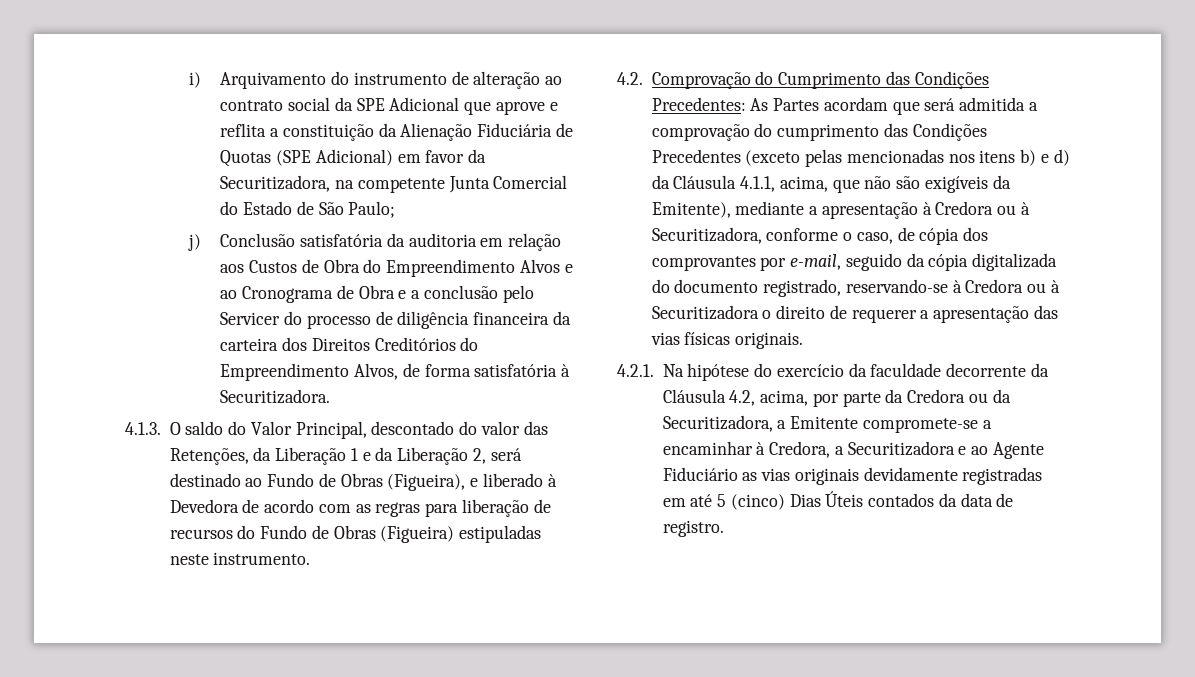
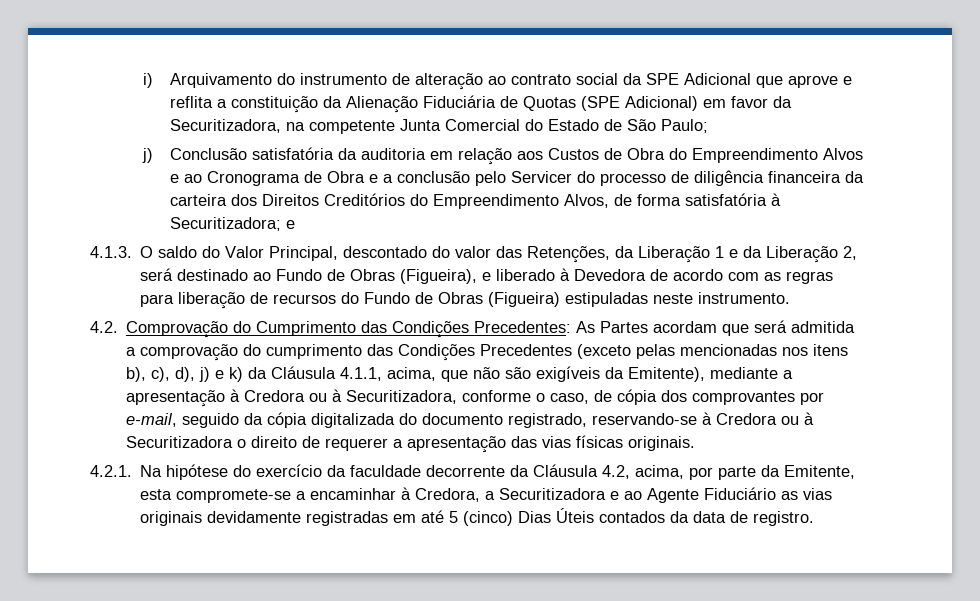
- j) Conclusão satisfatória da auditoria em relação aos Custos de Obra do Empreendimento Alvos e ao Cronograma de Obra e a conclusão pelo Servicer do processo de diligência financeira da carteira dos Direitos Creditórios do Empreendimento Alvos, de forma satisfatória à Securitizadora.
+ j) Conclusão satisfatória da auditoria em relação aos Custos de Obra do Empreendimento Alvos e ao Cronograma de Obra e a conclusão pelo Servicer do processo de diligência financeira da carteira dos Direitos Creditórios do Empreendimento Alvos, de forma satisfatória à Securitizadora; e
- As Partes acordam que será admitida a comprovação do cumprimento das Condições Precedentes (exceto pelas mencionadas nos itens b) e d) da Cláusula 4.1.1, acima, que não são exigíveis da Emitente), mediante a apresentação à Credora ou à Securitizadora, conforme o caso, de cópia dos comprovantes por e-mail, seguido da cópia digitalizada do documento registrado, reservando-se à Credora ou à Securitizadora o direito de requerer a apresentação das vias físicas originais.
+ As Partes acordam que será admitida a comprovação do cumprimento das Condições Precedentes (exceto pelas mencionadas nos itens b), c), d), j) e k) da Cláusula 4.1.1, acima, que não são exigíveis da Emitente), mediante a apresentação à Credora ou à Securitizadora, conforme o caso, de cópia dos comprovantes por e-mail, seguido da cópia digitalizada do documento registrado, reservando-se à Credora ou à Securitizadora o direito de requerer a apresentação das vias físicas originais.
- 4.2.1. Na hipótese do exercício da faculdade decorrente da Cláusula 4.2, acima, por parte da Credora ou da Securitizadora, a Emitente compromete-se a encaminhar à Credora, a Securitizadora e ao Agente Fiduciário as vias originais devidamente registradas em até 5 (cinco) Dias Úteis contados da data de registro.
+ 4.2.1. Na hipótese do exercício da faculdade decorrente da Cláusula 4.2, acima, por parte da Emitente, esta compromete-se a encaminhar à Credora, a Securitizadora e ao Agente Fiduciário as vias originais devidamente registradas em até 5 (cinco) Dias Úteis contados da data de registro.

